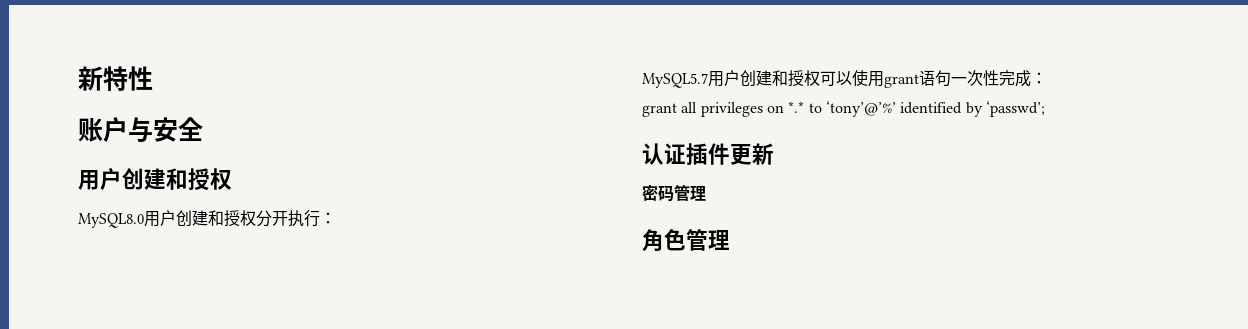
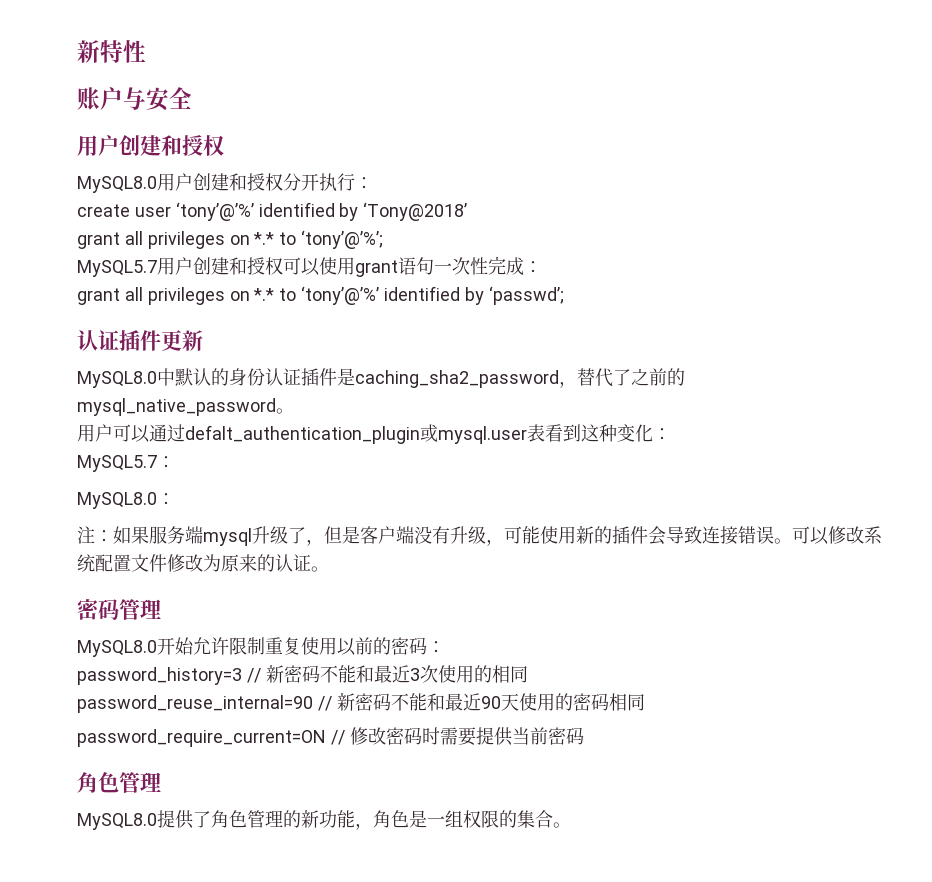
+ create user ‘tony’@’%’ identified by ‘Tony@2018’
+ grant all privileges on *.* to ‘tony’@’%’;
+ MySQL8.0中默认的身份认证插件是caching_sha2_password，替代了之前的mysql_native_password。
+ 用户可以通过defalt_authentication_plugin或mysql.user表看到这种变化：
+ MySQL5.7：
+ MySQL8.0：
+ 注：如果服务端mysql升级了，但是客户端没有升级，可能使用新的插件会导致连接错误。可以修改系统配置文件修改为原来的认证。
  密码管理
+ MySQL8.0开始允许限制重复使用以前的密码：
+ password_history=3 // 新密码不能和最近3次使用的相同
+ password_reuse_internal=90 // 新密码不能和最近90天使用的密码相同
+ password_require_current=ON // 修改密码时需要提供当前密码
  角色管理
+ MySQL8.0提供了角色管理的新功能，角色是一组权限的集合。

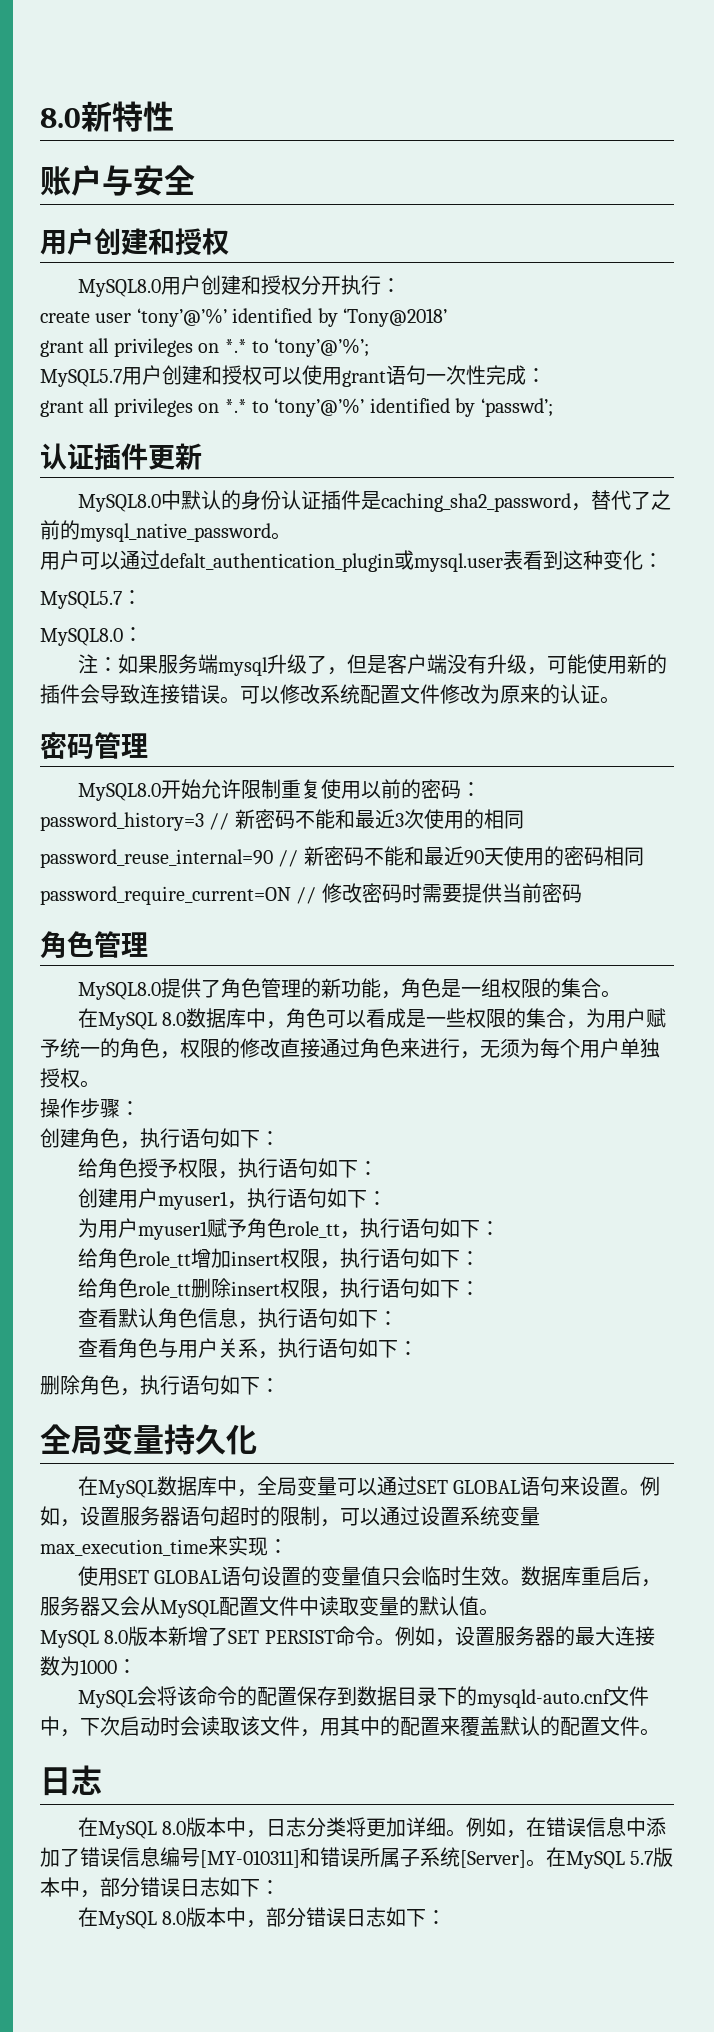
- 新特性
+ 8.0新特性
+ 在MySQL 8.0数据库中，角色可以看成是一些权限的集合，为用户赋予统一的角色，权限的修改直接通过角色来进行，无须为每个用户单独授权。
+ 操作步骤：
+ 创建角色，执行语句如下：
+ 给角色授予权限，执行语句如下：
+ 创建用户myuser1，执行语句如下：
+ 为用户myuser1赋予角色role_tt，执行语句如下：
+ 给角色role_tt增加insert权限，执行语句如下：
+ 给角色role_tt删除insert权限，执行语句如下：
+ 查看默认角色信息，执行语句如下：
+ 查看角色与用户关系，执行语句如下：
+ 删除角色，执行语句如下：
+ 全局变量持久化
+ 在MySQL数据库中，全局变量可以通过SET GLOBAL语句来设置。例如，设置服务器语句超时的限制，可以通过设置系统变量max_execution_time来实现：
+ 使用SET GLOBAL语句设置的变量值只会临时生效。数据库重启后，服务器又会从MySQL配置文件中读取变量的默认值。
+ MySQL 8.0版本新增了SET PERSIST命令。例如，设置服务器的最大连接数为1000：
+ MySQL会将该命令的配置保存到数据目录下的mysqld-auto.cnf文件中，下次启动时会读取该文件，用其中的配置来覆盖默认的配置文件。
+ 日志
+ 在MySQL 8.0版本中，日志分类将更加详细。例如，在错误信息中添加了错误信息编号[MY-010311]和错误所属子系统[Server]。在MySQL 5.7版本中，部分错误日志如下：
+ 在MySQL 8.0版本中，部分错误日志如下：

